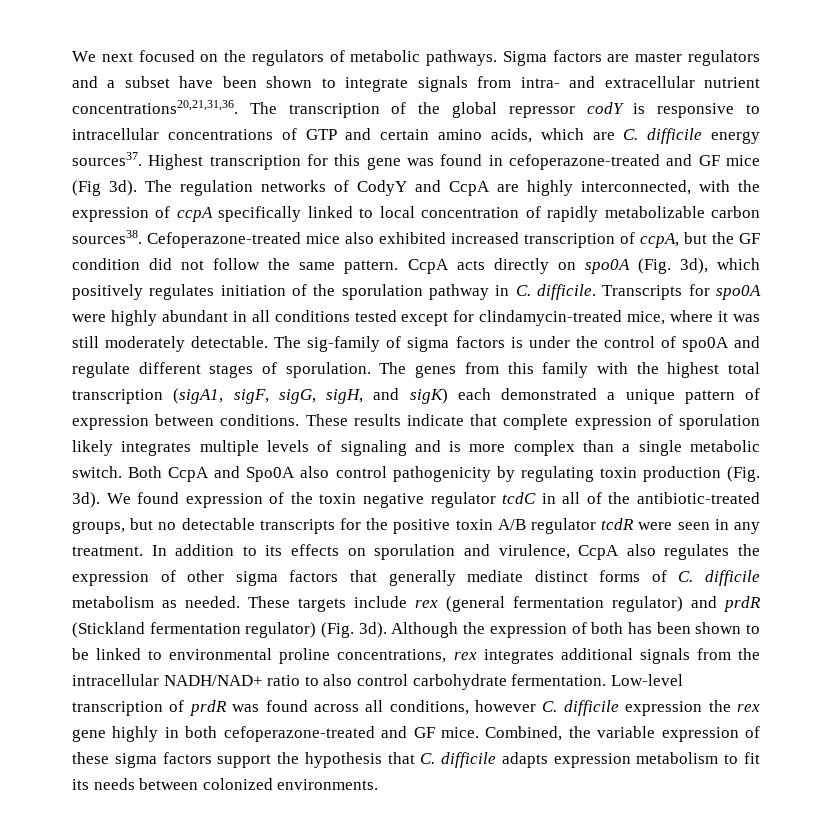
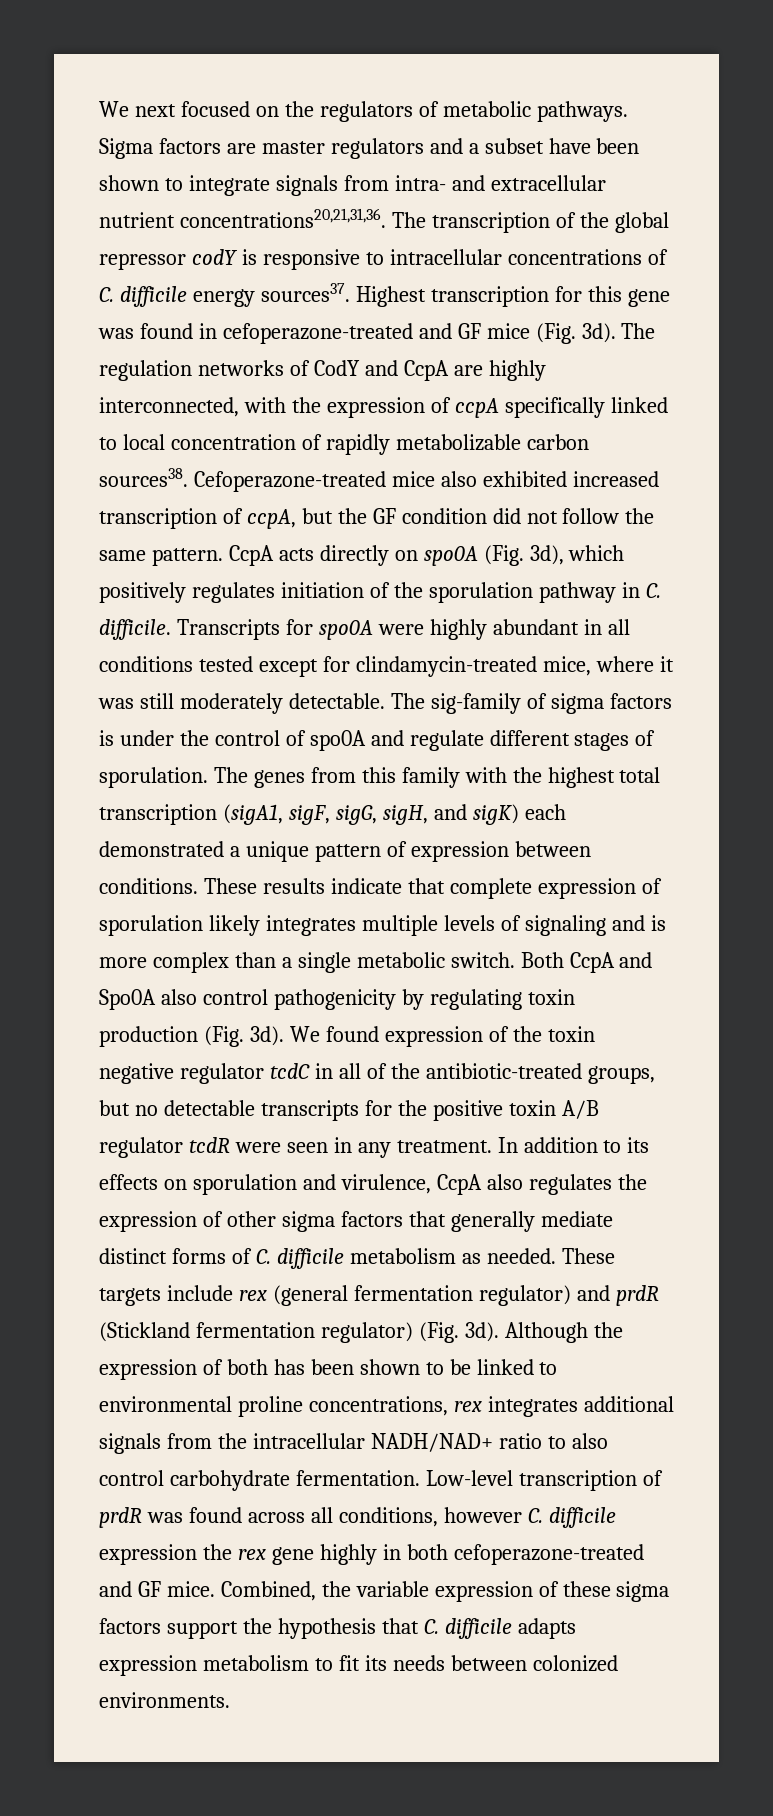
- The transcription of the global repressor codY is responsive to intracellular concentrations of GTP and certain amino acids, which are C. difficile energy sources37.
+ The transcription of the global repressor codY is responsive to intracellular concentrations of C. difficile energy sources37.
- Highest transcription for this gene was found in cefoperazone-treated and GF mice (Fig 3d).
+ Highest transcription for this gene was found in cefoperazone-treated and GF mice (Fig. 3d).
- The regulation networks of CodyY and CcpA are highly interconnected, with the expression of ccpA specifically linked to local concentration of rapidly metabolizable carbon sources38.
+ The regulation networks of CodY and CcpA are highly interconnected, with the expression of ccpA specifically linked to local concentration of rapidly metabolizable carbon sources38.

